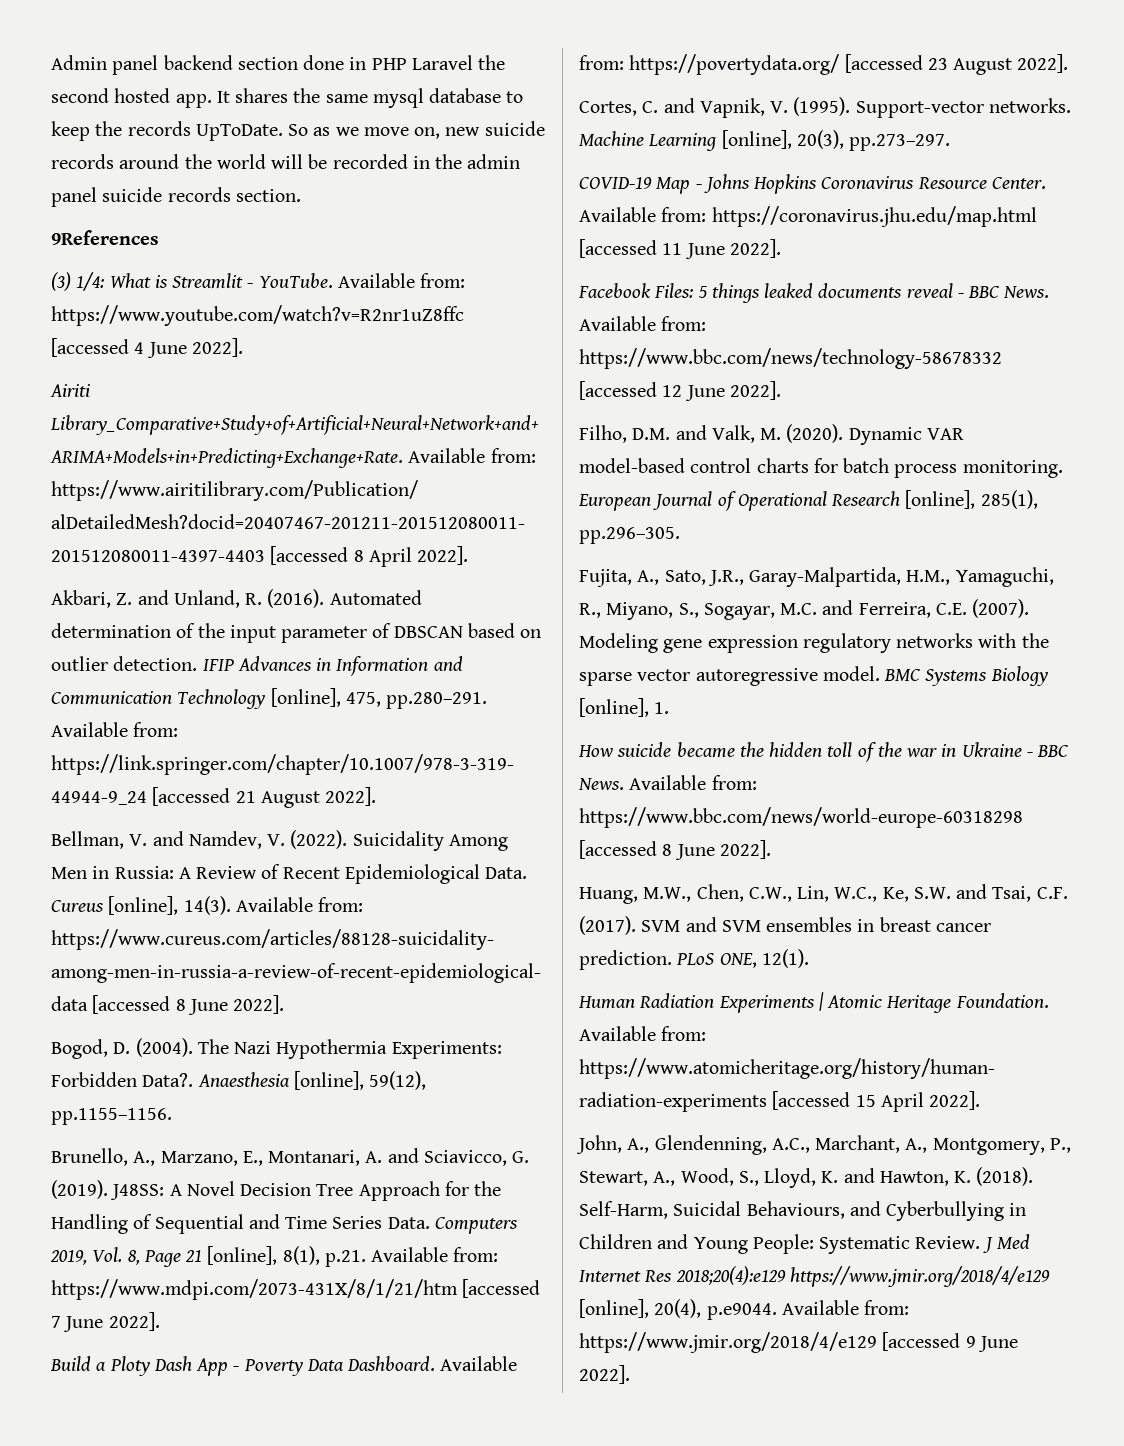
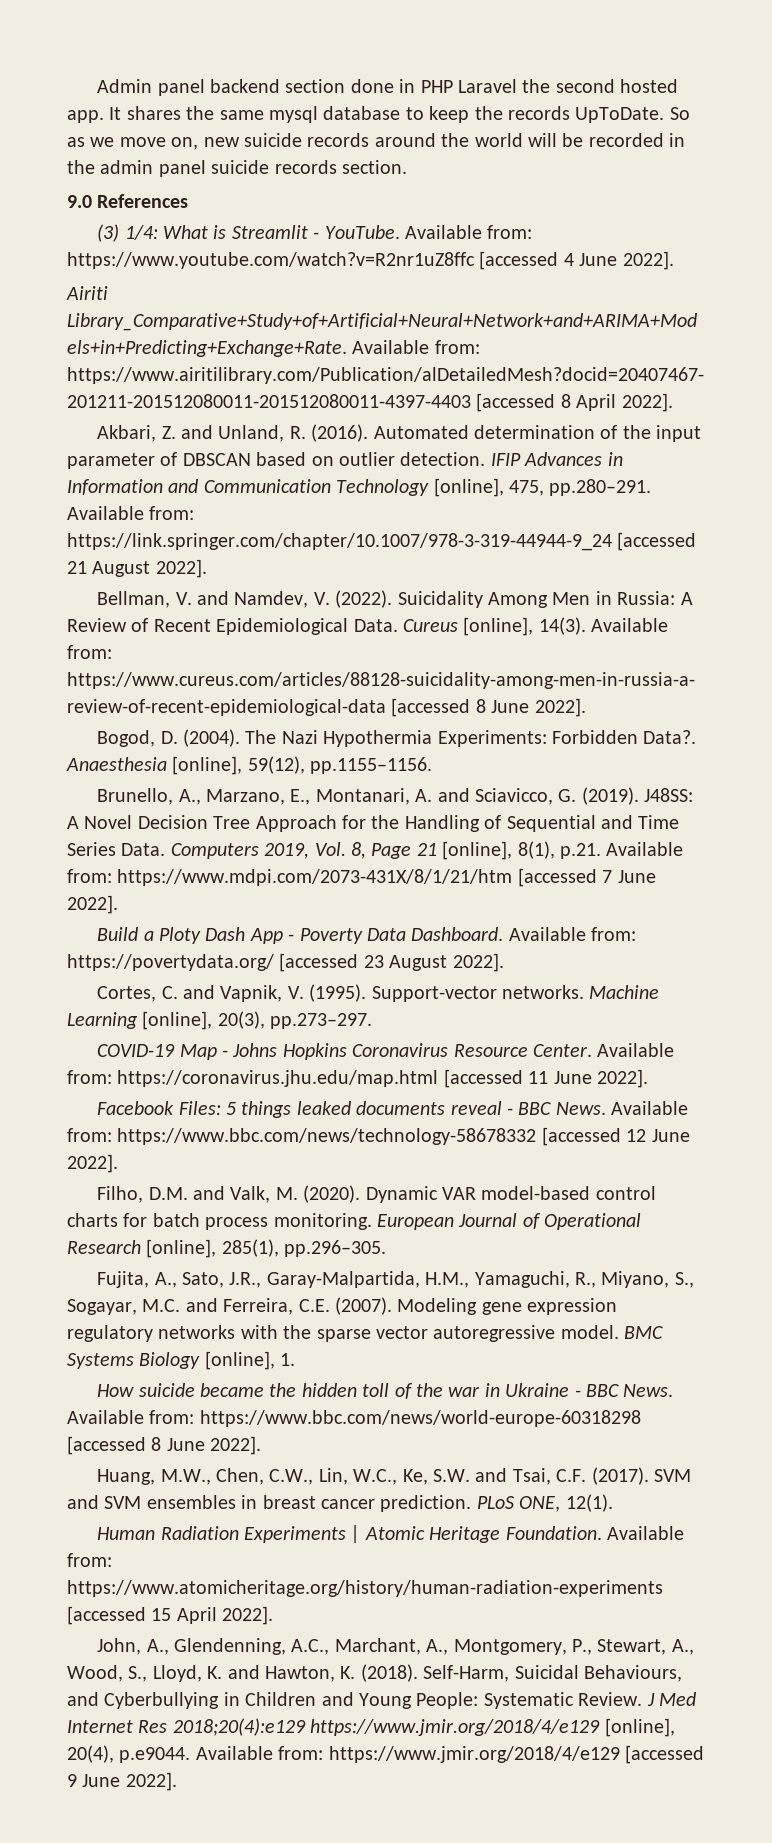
- 9References
+ 9.0 References

